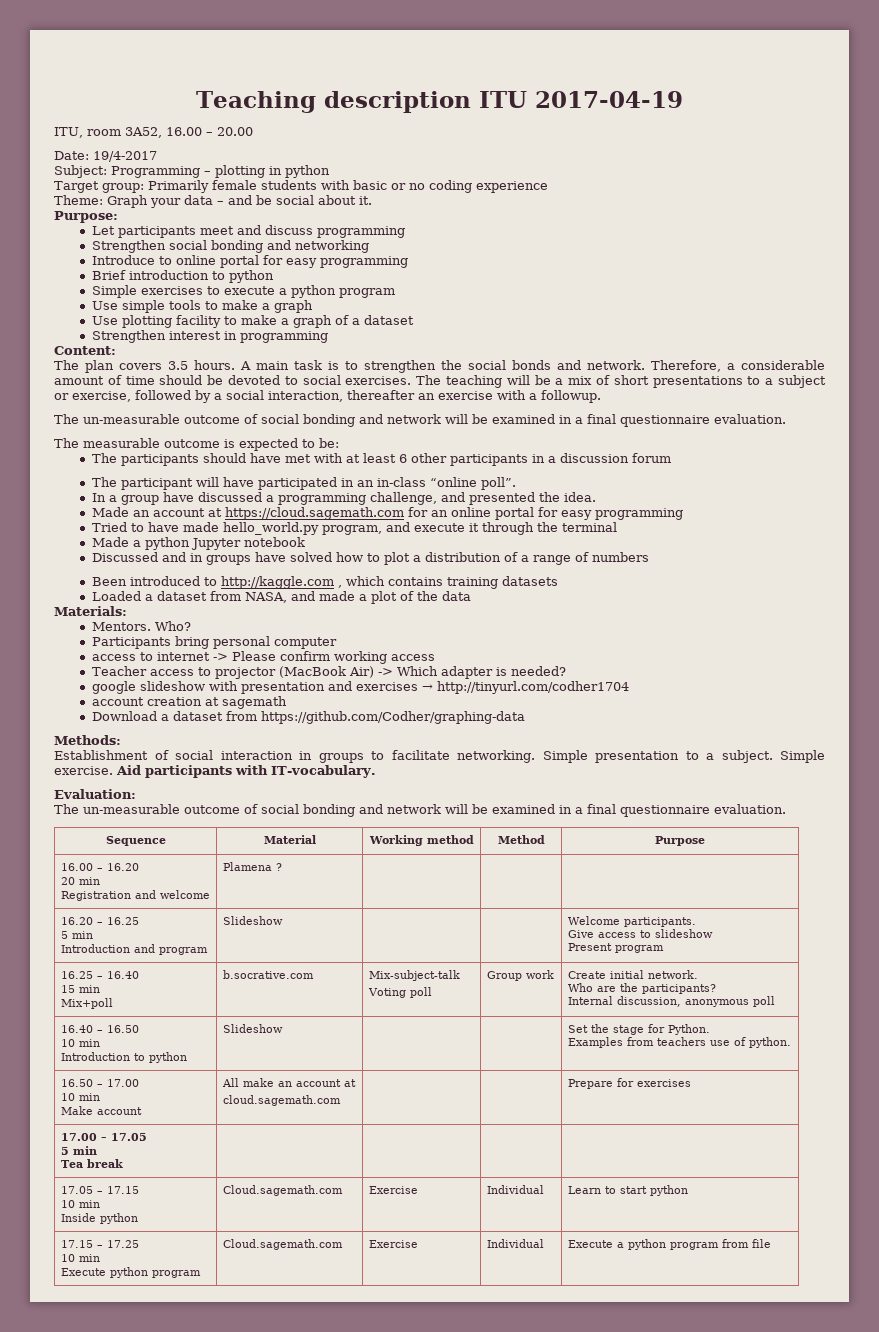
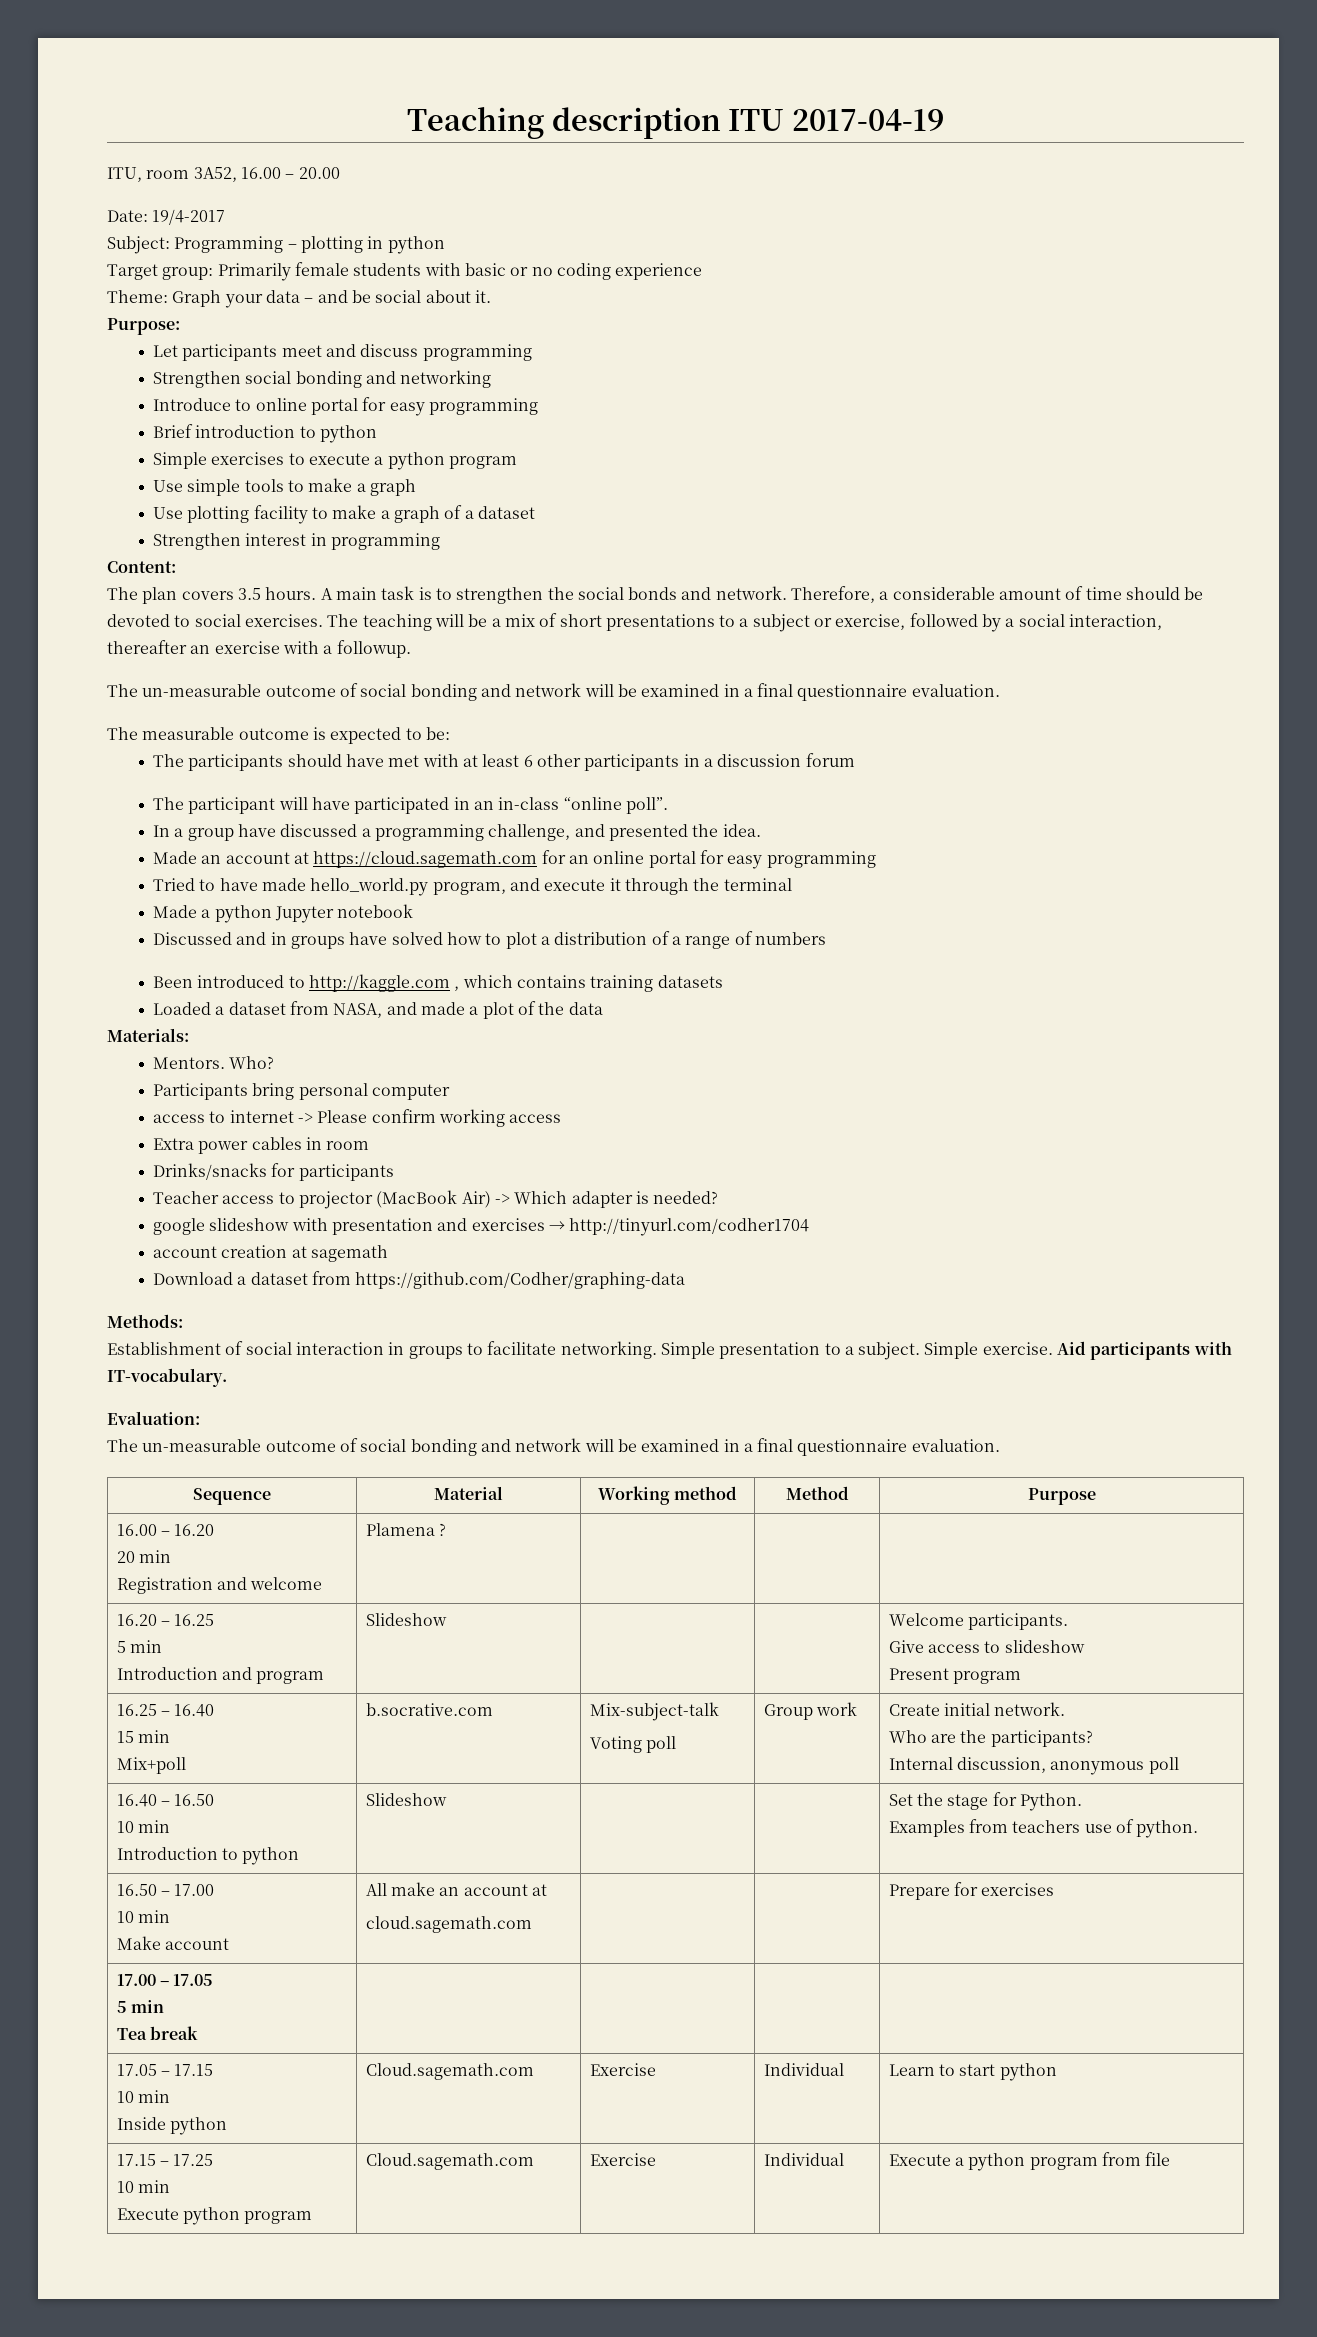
+ Extra power cables in room
+ Drinks/snacks for participants

